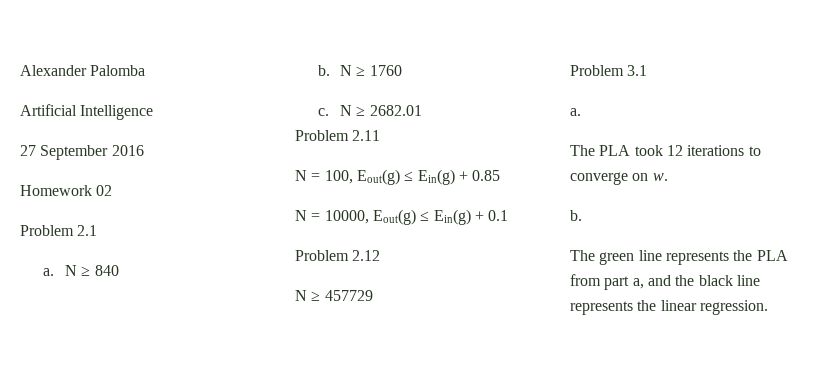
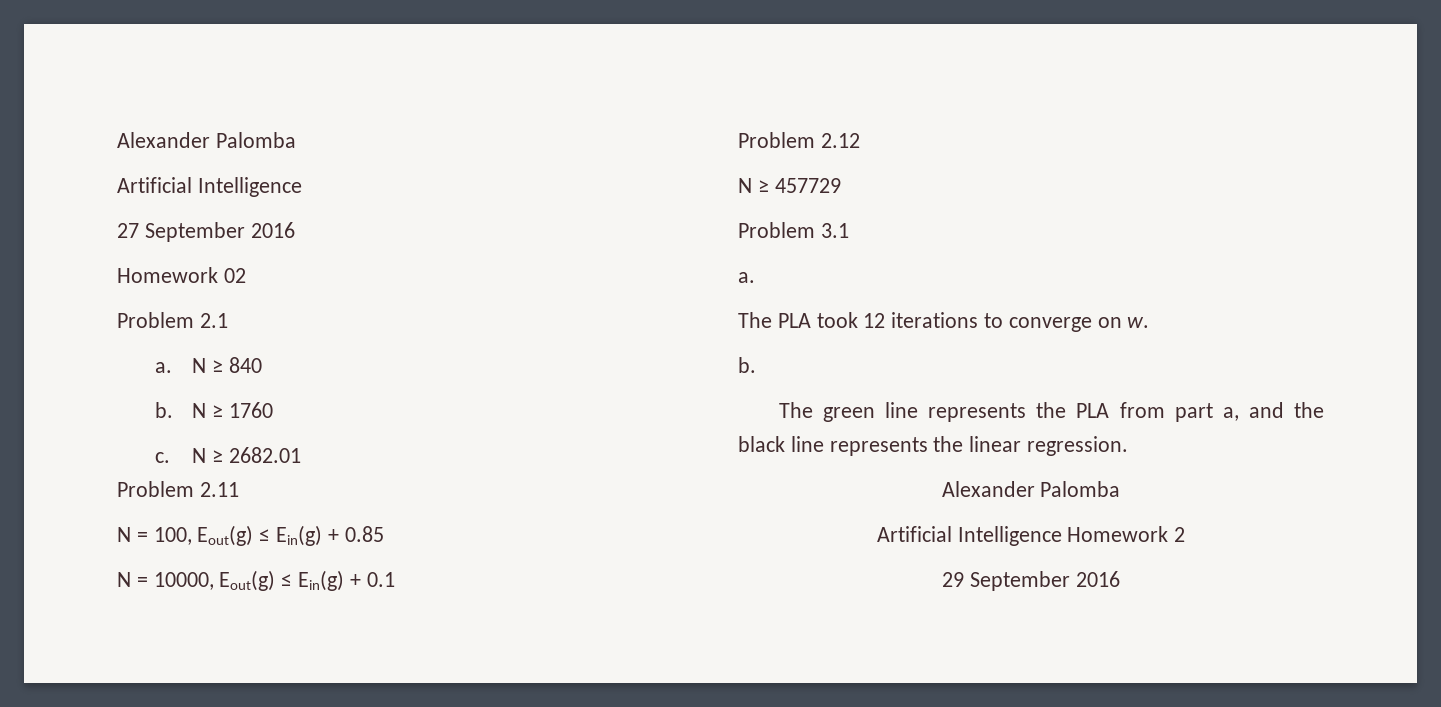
  The green line represents the PLA from part a, and the black line represents the linear regression.
+ Alexander Palomba
+ Artificial Intelligence Homework 2
+ 29 September 2016

